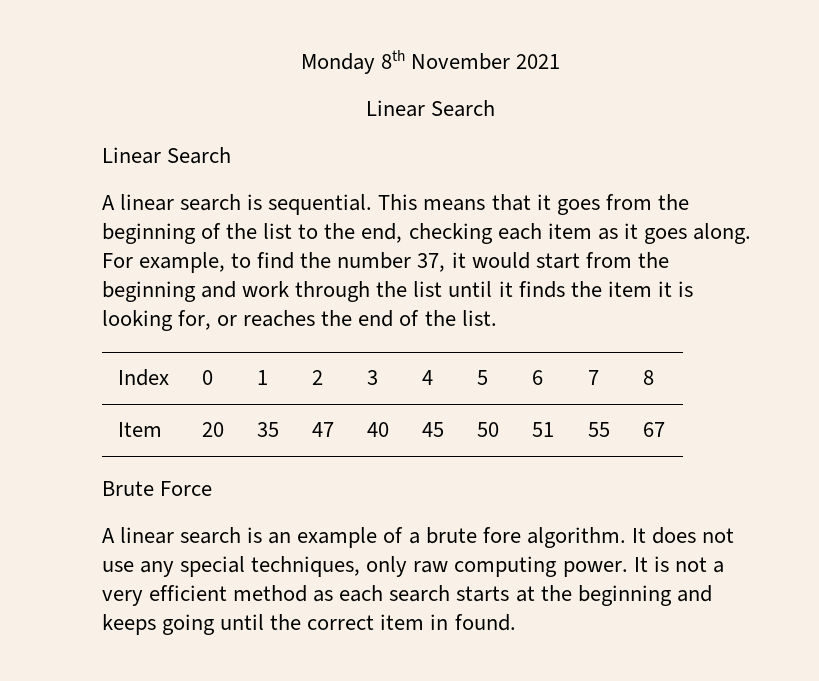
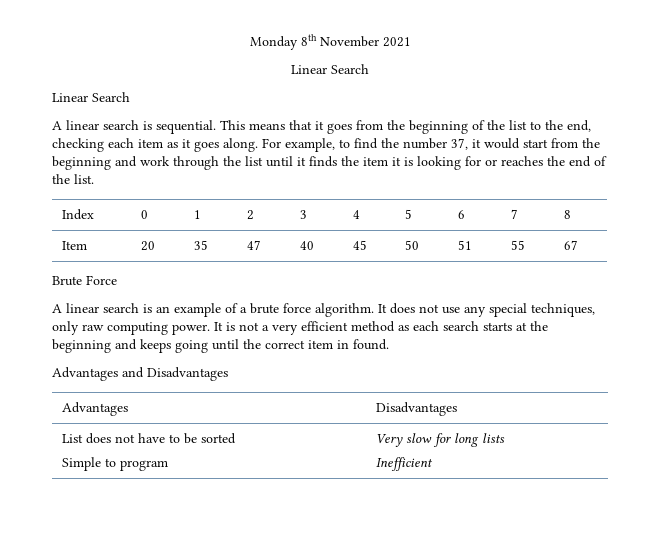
- For example, to find the number 37, it would start from the beginning and work through the list until it finds the item it is looking for, or reaches the end of the list.
+ For example, to find the number 37, it would start from the beginning and work through the list until it finds the item it is looking for or reaches the end of the list.
- A linear search is an example of a brute fore algorithm.
+ A linear search is an example of a brute force algorithm.
+ Advantages and Disadvantages
+ Advantages | Disadvantages
+ List does not have to be sorted
+ Simple to program | Very slow for long lists
+ Inefficient

